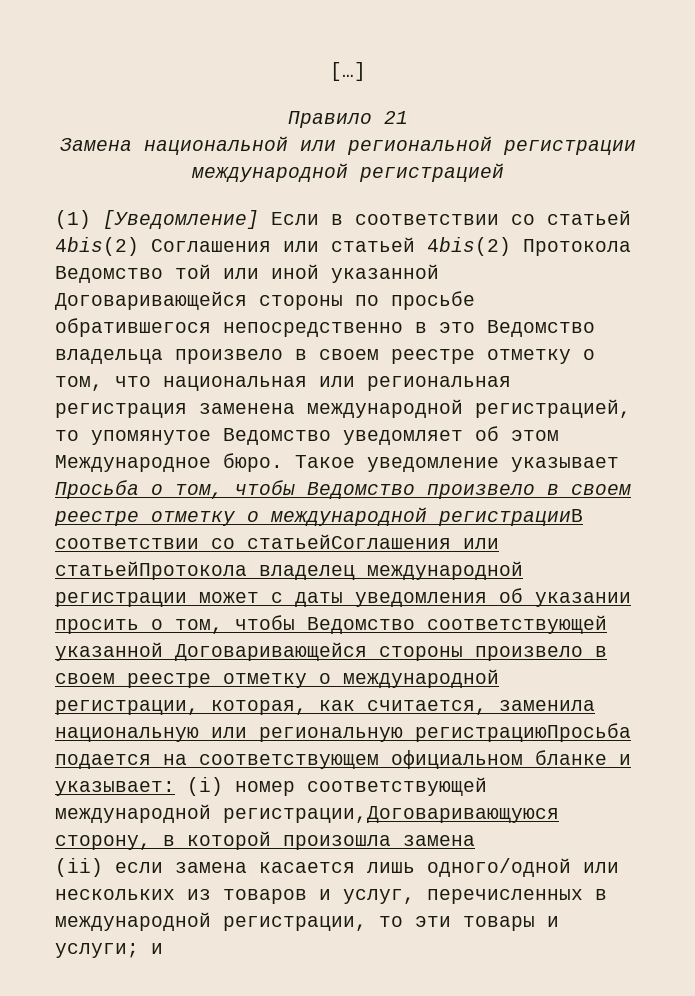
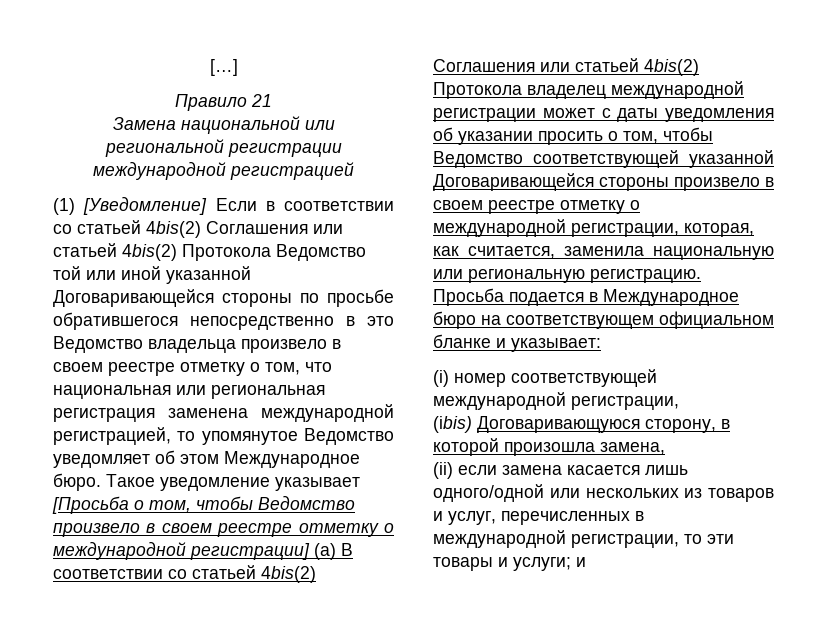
- Такое уведомление указывает Просьба о том, чтобы Ведомство произвело в своем реестре отметку о международной регистрацииВ соответствии со статьейСоглашения или статьейПротокола владелец международной регистрации может с даты уведомления об указании просить о том, чтобы Ведомство соответствующей указанной Договаривающейся стороны произвело в своем реестре отметку о международной регистрации, которая, как считается, заменила национальную или региональную регистрациюПросьба подается на соответствующем официальном бланке и указывает: (i) номер соответствующей международной регистрации,Договаривающуюся сторону, в которой произошла замена
+ Такое уведомление указывает [Просьба о том, чтобы Ведомство произвело в своем реестре отметку о международной регистрации] (a) В соответствии со статьей 4bis(2) Соглашения или статьей 4bis(2) Протокола владелец международной регистрации может с даты уведомления об указании просить о том, чтобы Ведомство соответствующей указанной Договаривающейся стороны произвело в своем реестре отметку о международной регистрации, которая, как считается, заменила национальную или региональную регистрацию. Просьба подается в Международное бюро на соответствующем официальном бланке и указывает:
+ (i) номер соответствующей международной регистрации,
+ (ibis) Договаривающуюся сторону, в которой произошла замена,

